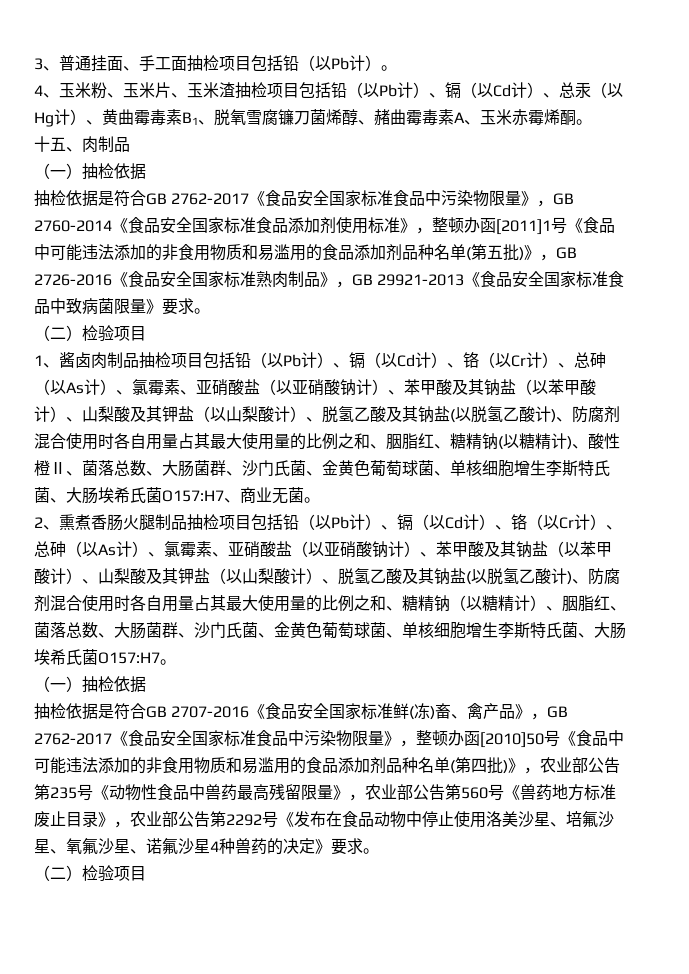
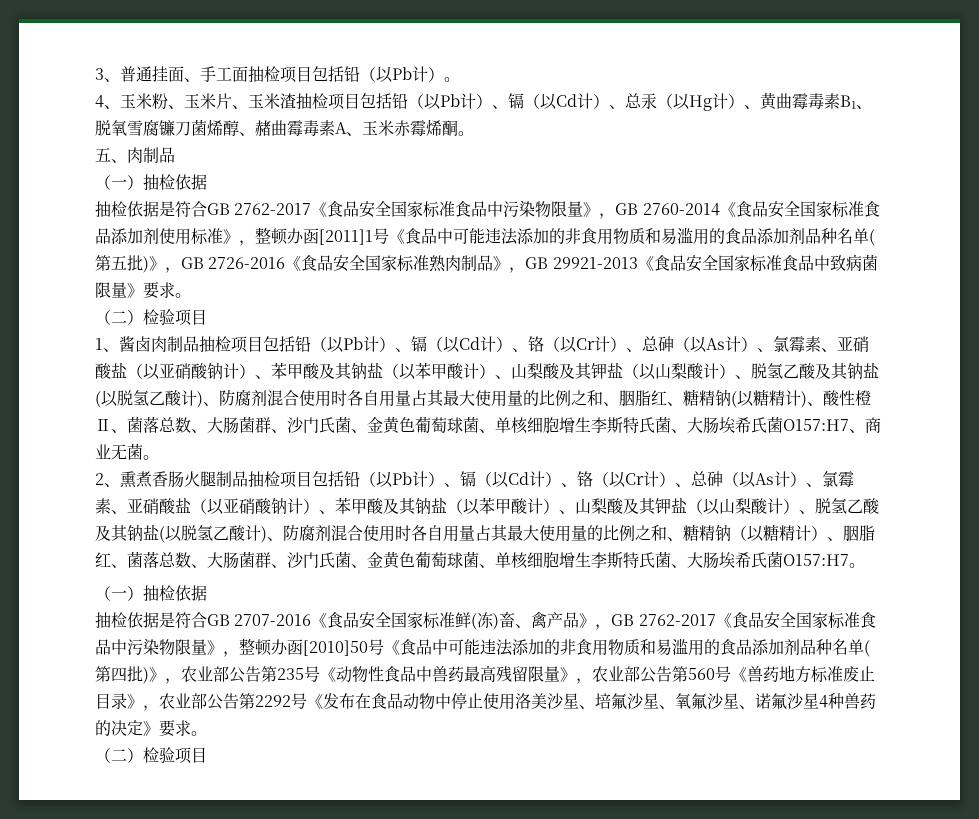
- 十五、肉制品
+ 五、肉制品

